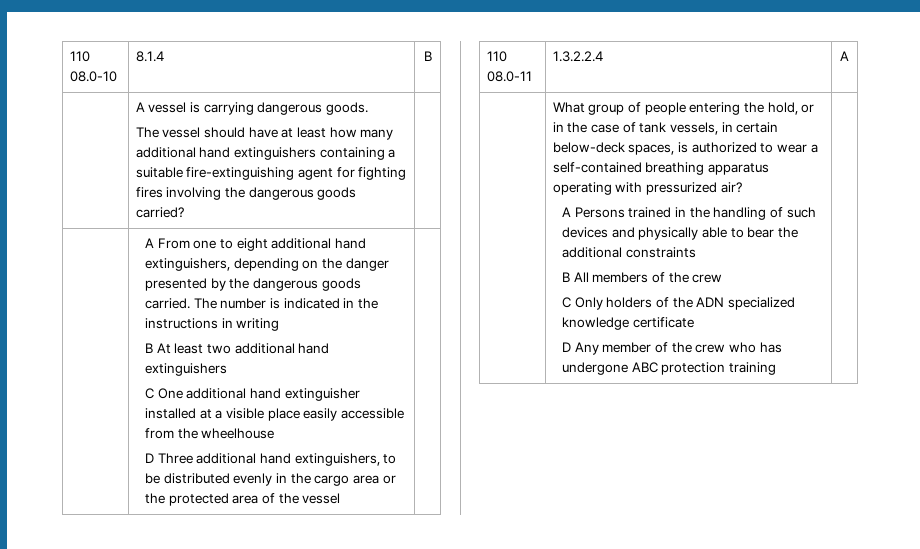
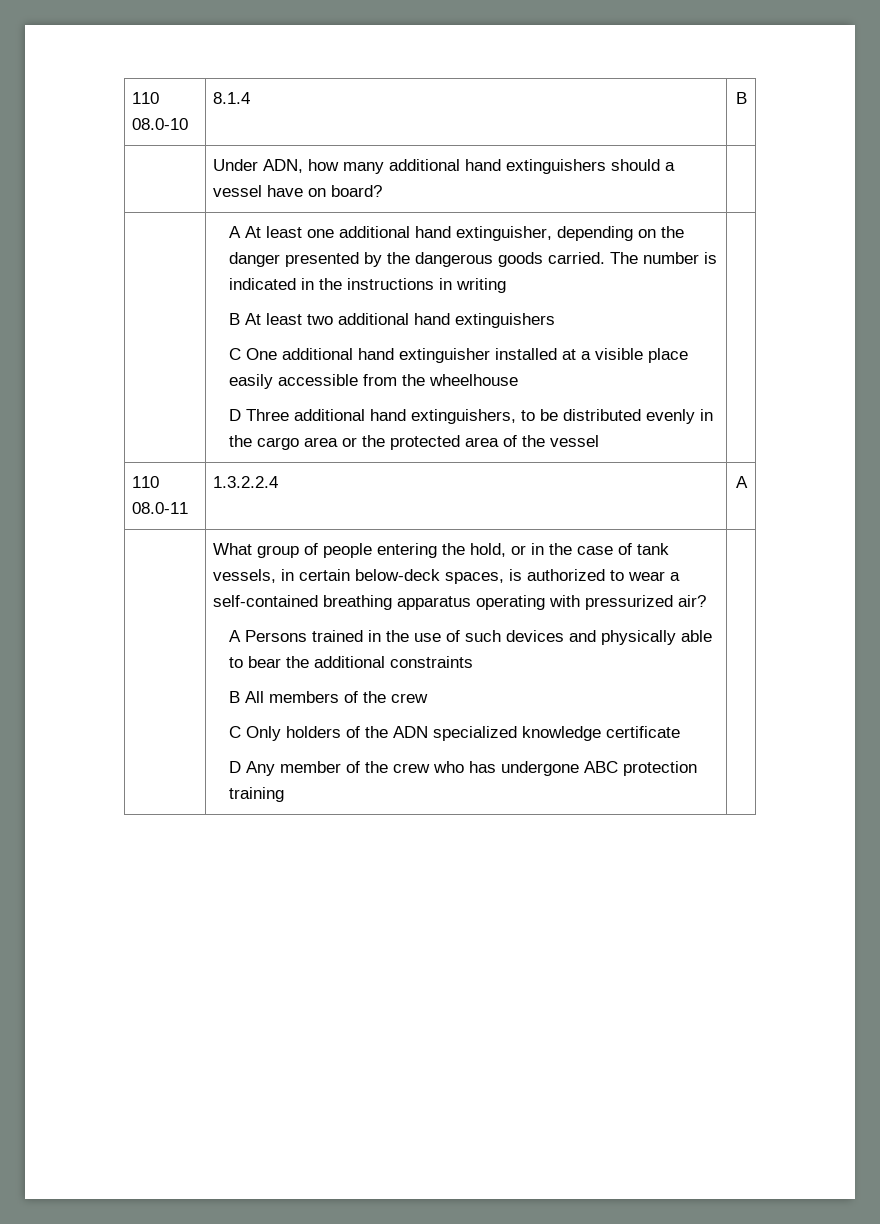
- | A vessel is carrying dangerous goods.
- The vessel should have at least how many additional hand extinguishers containing a suitable fire-extinguishing agent for fighting fires involving the dangerous goods carried? |
- | A From one to eight additional hand extinguishers, depending on the danger presented by the dangerous goods carried.
+ | Under ADN, how many additional hand extinguishers should a vessel have on board? |
+ | A At least one additional hand extinguisher, depending on the danger presented by the dangerous goods carried.
- A Persons trained in the handling of such devices and physically able to bear the additional constraints
+ A Persons trained in the use of such devices and physically able to bear the additional constraints

